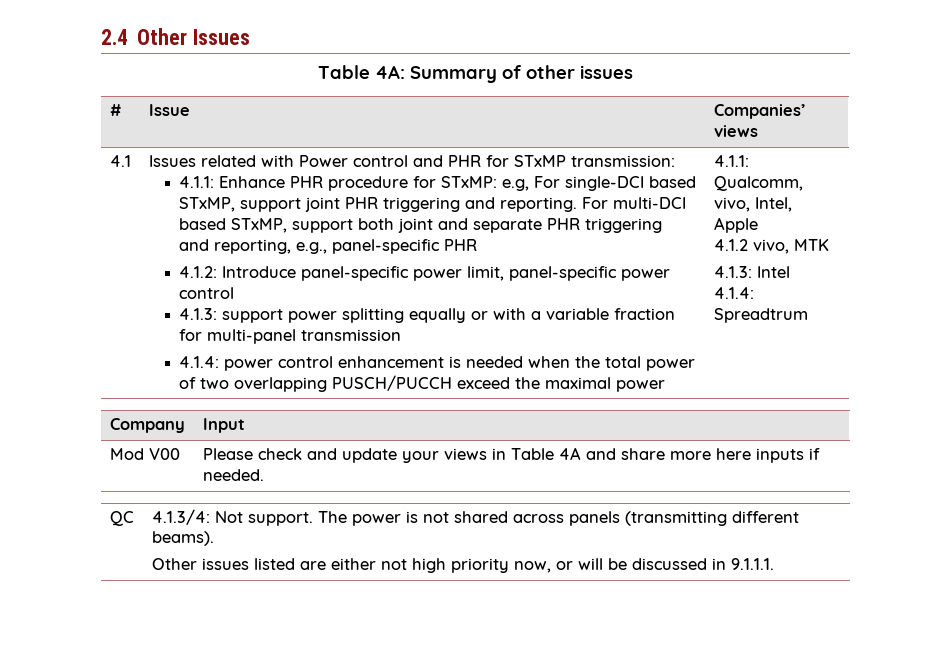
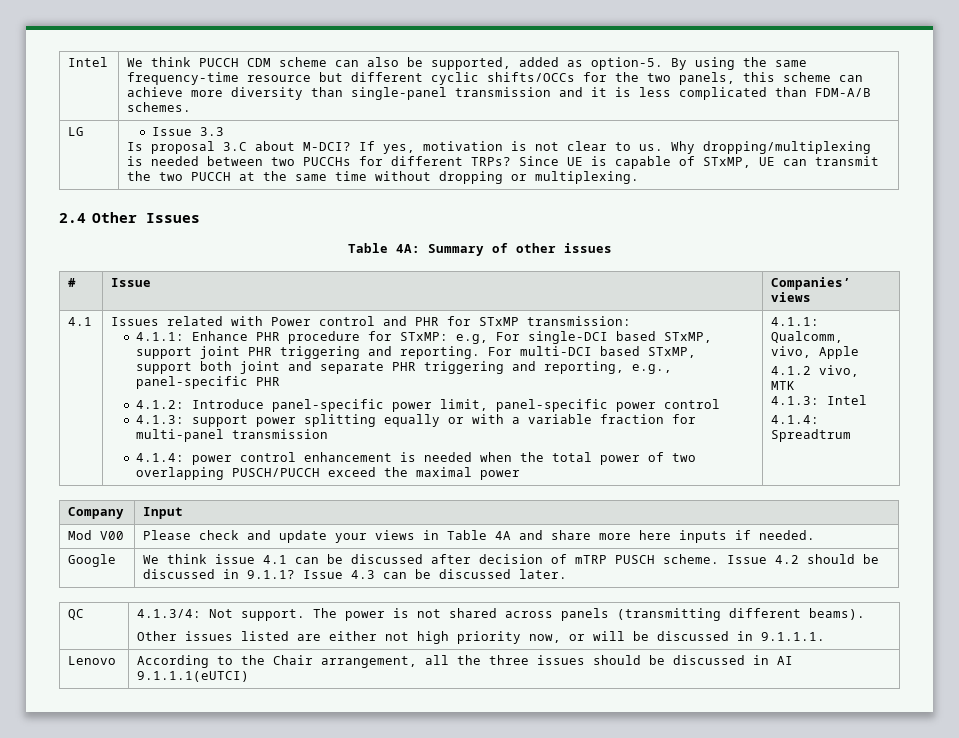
+ Intel | We think PUCCH CDM scheme can also be supported, added as option-5. By using the same frequency-time resource but different cyclic shifts/OCCs for the two panels, this scheme can achieve more diversity than single-panel transmission and it is less complicated than FDM-A/B schemes.
+ LG | Issue 3.3
+ Is proposal 3.C about M-DCI? If yes, motivation is not clear to us. Why dropping/multiplexing is needed between two PUCCHs for different TRPs? Since UE is capable of STxMP, UE can transmit the two PUCCH at the same time without dropping or multiplexing.
- 4.1.1: Qualcomm, vivo, Intel, Apple
+ 4.1.1: Qualcomm, vivo, Apple
+ Google | We think issue 4.1 can be discussed after decision of mTRP PUSCH scheme. Issue 4.2 should be discussed in 9.1.1? Issue 4.3 can be discussed later.
+ Lenovo | According to the Chair arrangement, all the three issues should be discussed in AI 9.1.1.1(eUTCI)

